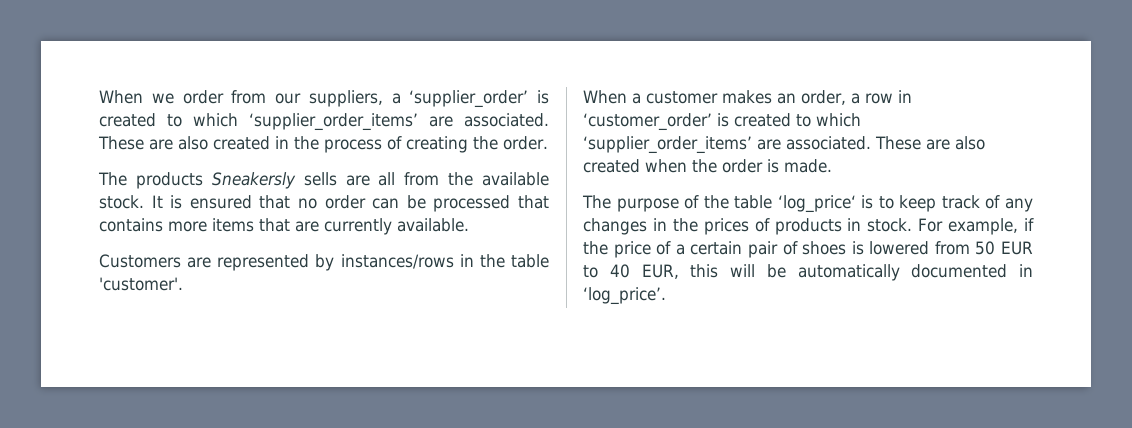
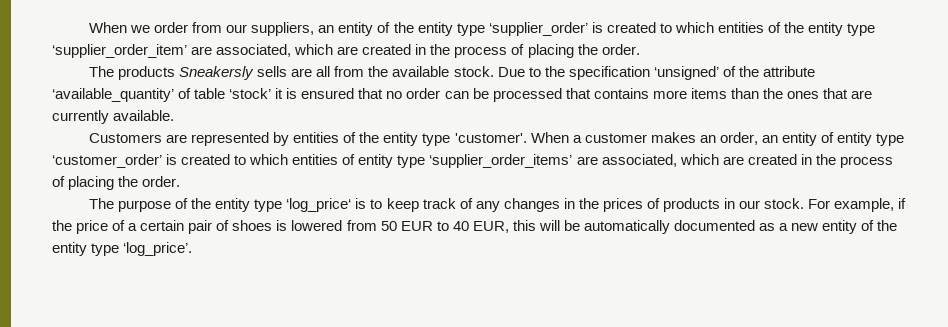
- When we order from our suppliers, a ‘supplier_order’ is created to which ‘supplier_order_items’ are associated. These are also created in the process of creating the order.
+ When we order from our suppliers, an entity of the entity type ‘supplier_order’ is created to which entities of the entity type ‘supplier_order_item’ are associated, which are created in the process of placing the order.
- It is ensured that no order can be processed that contains more items that are currently available.
+ Due to the specification ‘unsigned’ of the attribute ‘available_quantity’ of table ‘stock’ it is ensured that no order can be processed that contains more items than the ones that are currently available.
- Customers are represented by instances/rows in the table 'customer'.
- When a customer makes an order, a row in ‘customer_order’ is created to which ‘supplier_order_items’ are associated. These are also created when the order is made.
+ Customers are represented by entities of the entity type 'customer'. When a customer makes an order, an entity of entity type ‘customer_order’ is created to which entities of entity type ‘supplier_order_items’ are associated, which are created in the process of placing the order.
- The purpose of the table ‘log_price‘ is to keep track of any changes in the prices of products in stock.
+ The purpose of the entity type ‘log_price‘ is to keep track of any changes in the prices of products in our stock.
- For example, if the price of a certain pair of shoes is lowered from 50 EUR to 40 EUR, this will be automatically documented in ‘log_price’.
+ For example, if the price of a certain pair of shoes is lowered from 50 EUR to 40 EUR, this will be automatically documented as a new entity of the entity type ‘log_price’.

